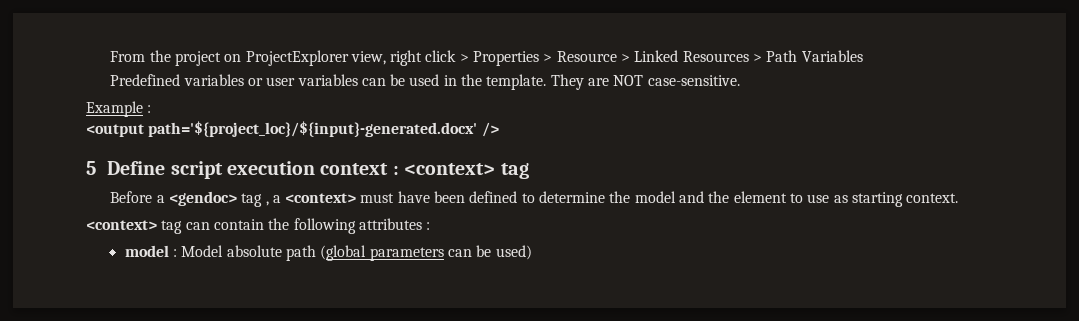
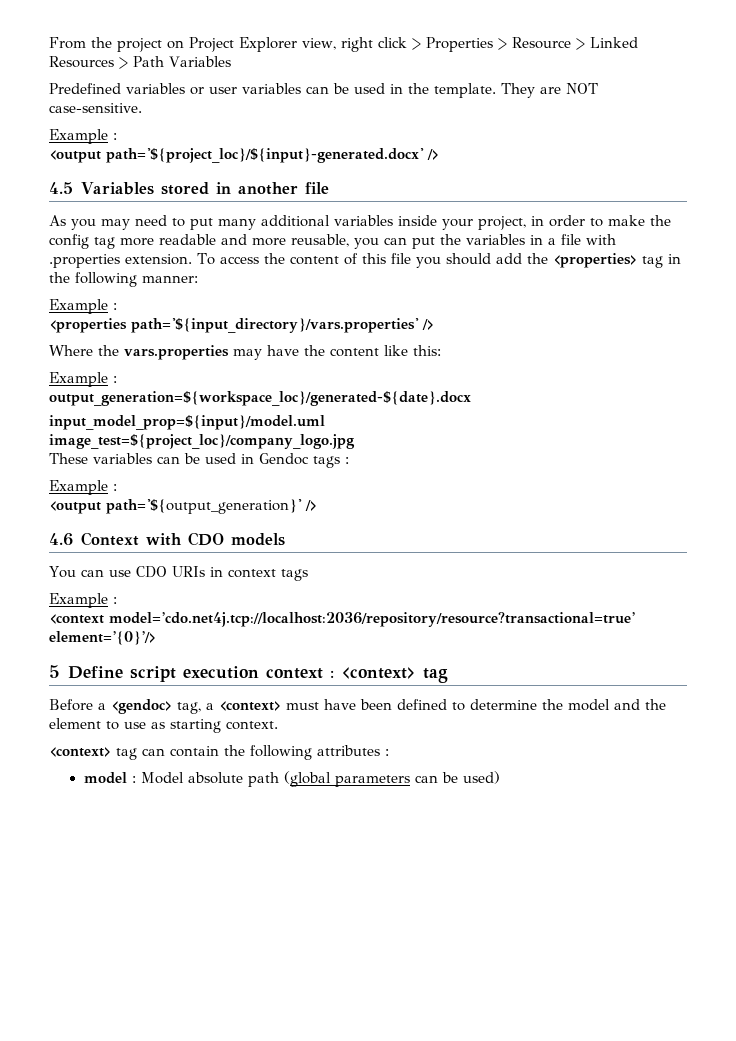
- From the project on ProjectExplorer view, right click > Properties > Resource > Linked Resources > Path Variables
+ From the project on Project Explorer view, right click > Properties > Resource > Linked Resources > Path Variables
+ 4.5 Variables stored in another file
+ As you may need to put many additional variables inside your project, in order to make the config tag more readable and more reusable, you can put the variables in a file with .properties extension. To access the content of this file you should add the <properties> tag in the following manner:
+ Example :
+ <properties path='${input_directory}/vars.properties' />
+ Where the vars.properties may have the content like this:
+ Example :
+ output_generation=${workspace_loc}/generated-${date}.docx
+ input_model_prop=${input}/model.uml
+ image_test=${project_loc}/company_logo.jpg
+ These variables can be used in Gendoc tags :
+ Example :
+ <output path='${output_generation}' />
+ 4.6 Context with CDO models
+ You can use CDO URIs in context tags
+ Example :
+ <context model=’cdo.net4j.tcp://localhost:2036/repository/resource?transactional=true’ element=’{0}’/>
- Before a <gendoc> tag , a <context> must have been defined to determine the model and the element to use as starting context.
+ Before a <gendoc> tag, a <context> must have been defined to determine the model and the element to use as starting context.

